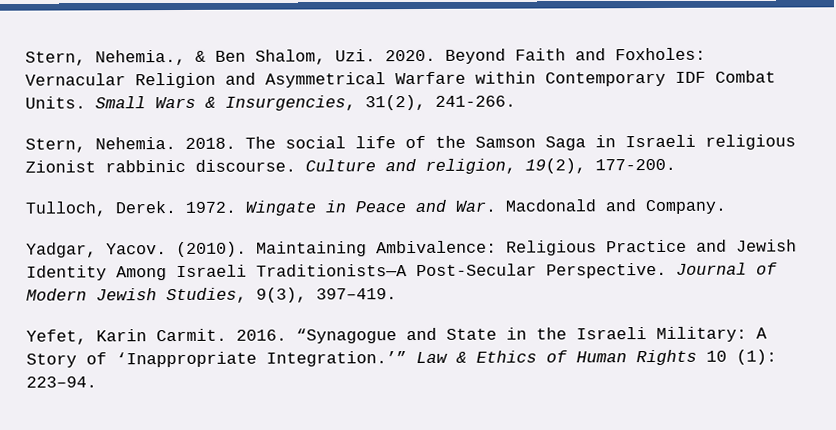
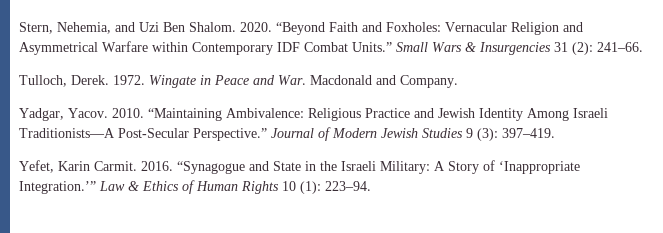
- Stern, Nehemia., & Ben Shalom, Uzi. 2020. Beyond Faith and Foxholes: Vernacular Religion and Asymmetrical Warfare within Contemporary IDF Combat Units.
+ Stern, Nehemia, and Uzi Ben Shalom. 2020. “Beyond Faith and Foxholes: Vernacular Religion and Asymmetrical Warfare within Contemporary IDF Combat Units.”
- Small Wars & Insurgencies, 31(2), 241-266.
- Stern, Nehemia. 2018. The social life of the Samson Saga in Israeli religious Zionist rabbinic discourse. Culture and religion, 19(2), 177-200.
+ Small Wars & Insurgencies 31 (2): 241–66.
- (2010). Maintaining Ambivalence: Religious Practice and Jewish Identity Among Israeli Traditionists—A Post-Secular Perspective.
+ 2010. “Maintaining Ambivalence: Religious Practice and Jewish Identity Among Israeli Traditionists—A Post-Secular Perspective.”
- Journal of Modern Jewish Studies, 9(3), 397–419.
+ Journal of Modern Jewish Studies 9 (3): 397–419.

